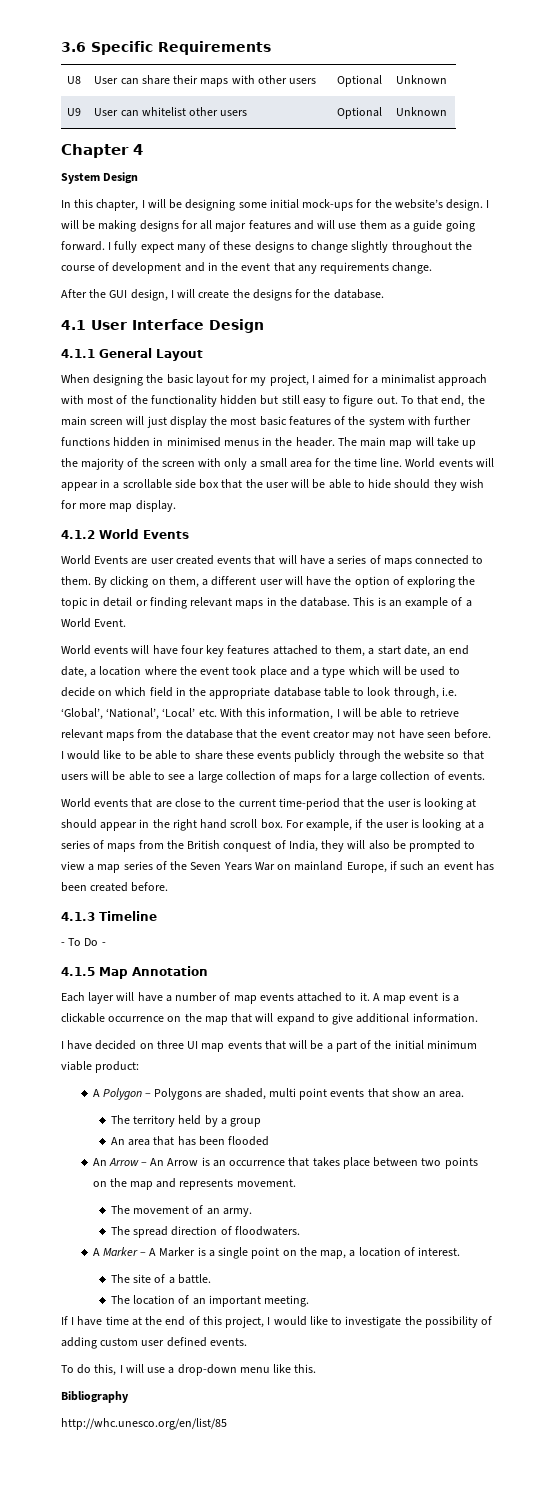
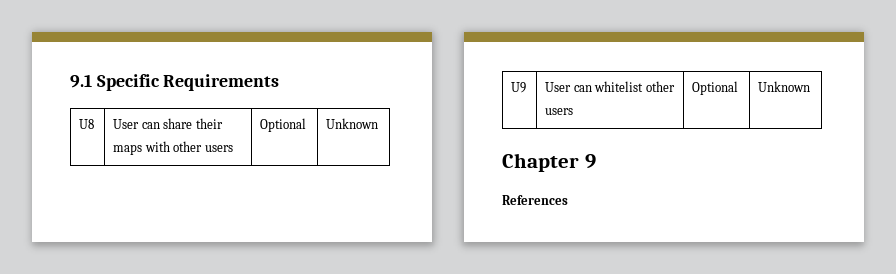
- 3.6 Specific Requirements
+ 9.1 Specific Requirements
- Chapter 4
- System Design
- In this chapter, I will be designing some initial mock-ups for the website’s design. I will be making designs for all major features and will use them as a guide going forward. I fully expect many of these designs to change slightly throughout the course of development and in the event that any requirements change.
- After the GUI design, I will create the designs for the database.
- 4.1 User Interface Design
- 4.1.1 General Layout
- When designing the basic layout for my project, I aimed for a minimalist approach with most of the functionality hidden but still easy to figure out. To that end, the main screen will just display the most basic features of the system with further functions hidden in minimised menus in the header. The main map will take up the majority of the screen with only a small area for the time line. World events will appear in a scrollable side box that the user will be able to hide should they wish for more map display.
- 4.1.2 World Events
- World Events are user created events that will have a series of maps connected to them. By clicking on them, a different user will have the option of exploring the topic in detail or finding relevant maps in the database. This is an example of a World Event.
- World events will have four key features attached to them, a start date, an end date, a location where the event took place and a type which will be used to decide on which field in the appropriate database table to look through, i.e. ‘Global’, ‘National’, ‘Local’ etc. With this information, I will be able to retrieve relevant maps from the database that the event creator may not have seen before. I would like to be able to share these events publicly through the website so that users will be able to see a large collection of maps for a large collection of events.
- World events that are close to the current time-period that the user is looking at should appear in the right hand scroll box. For example, if the user is looking at a series of maps from the British conquest of India, they will also be prompted to view a map series of the Seven Years War on mainland Europe, if such an event has been created before.
- 4.1.3 Timeline
- - To Do -
- 4.1.5 Map Annotation
- Each layer will have a number of map events attached to it. A map event is a clickable occurrence on the map that will expand to give additional information.
- I have decided on three UI map events that will be a part of the initial minimum viable product:
- A Polygon – Polygons are shaded, multi point events that show an area.
- The territory held by a group
- An area that has been flooded
- An Arrow – An Arrow is an occurrence that takes place between two points on the map and represents movement.
- The movement of an army.
- The spread direction of floodwaters.
- A Marker – A Marker is a single point on the map, a location of interest.
- The site of a battle.
- The location of an important meeting.
- If I have time at the end of this project, I would like to investigate the possibility of adding custom user defined events.
- To do this, I will use a drop-down menu like this.
- Bibliography
- http://whc.unesco.org/en/list/85
+ Chapter 9
+ References

